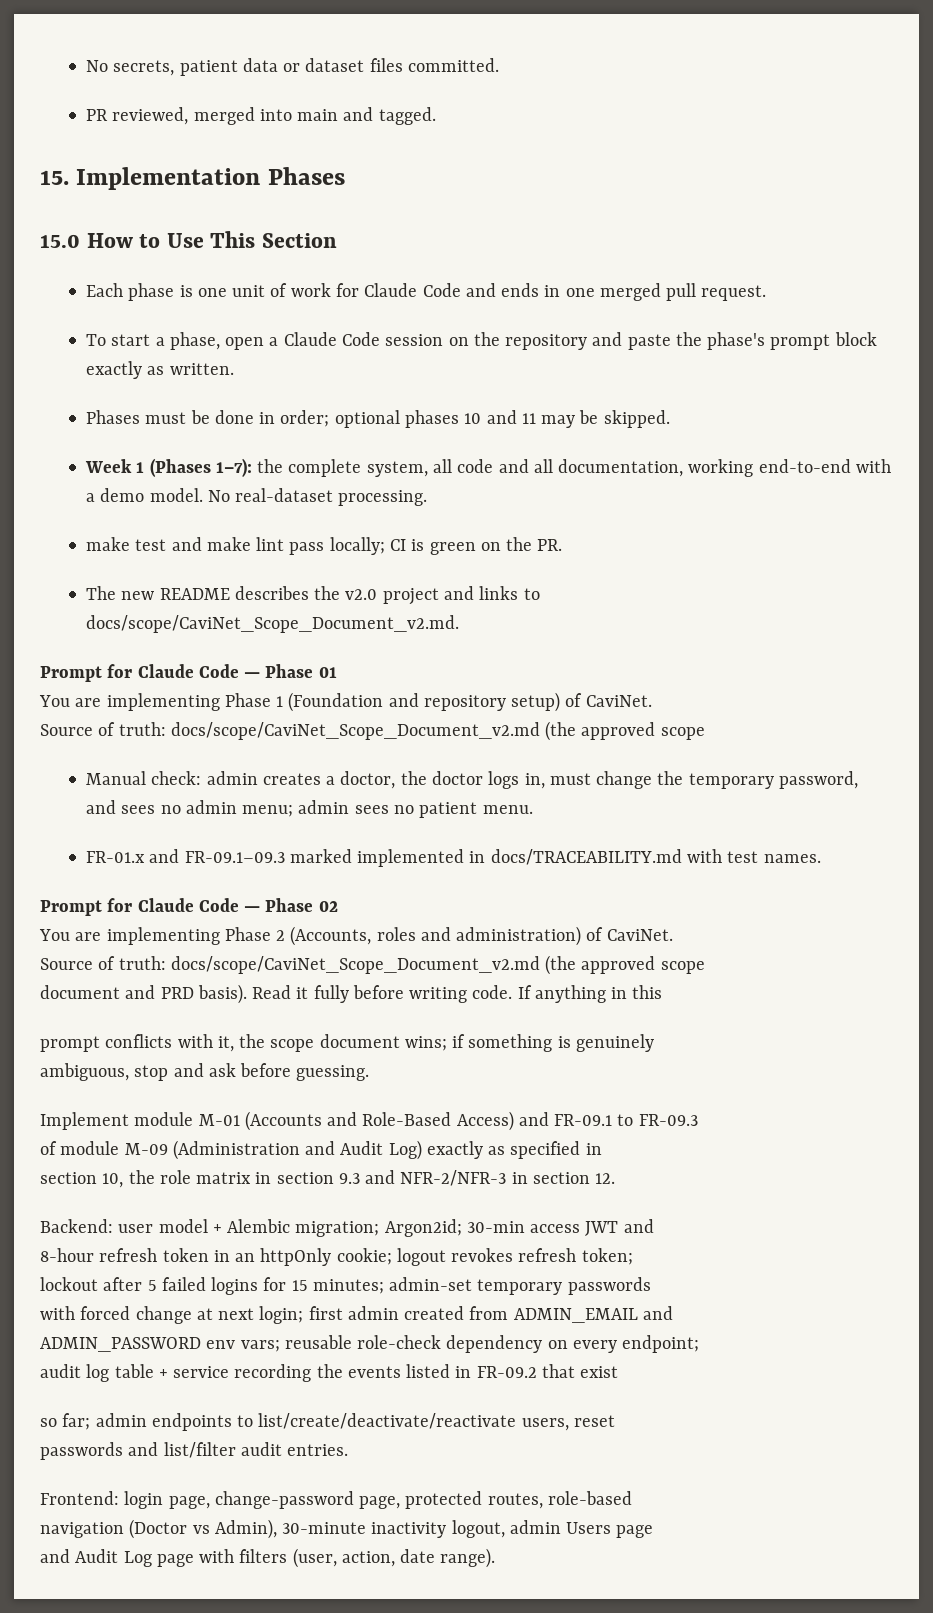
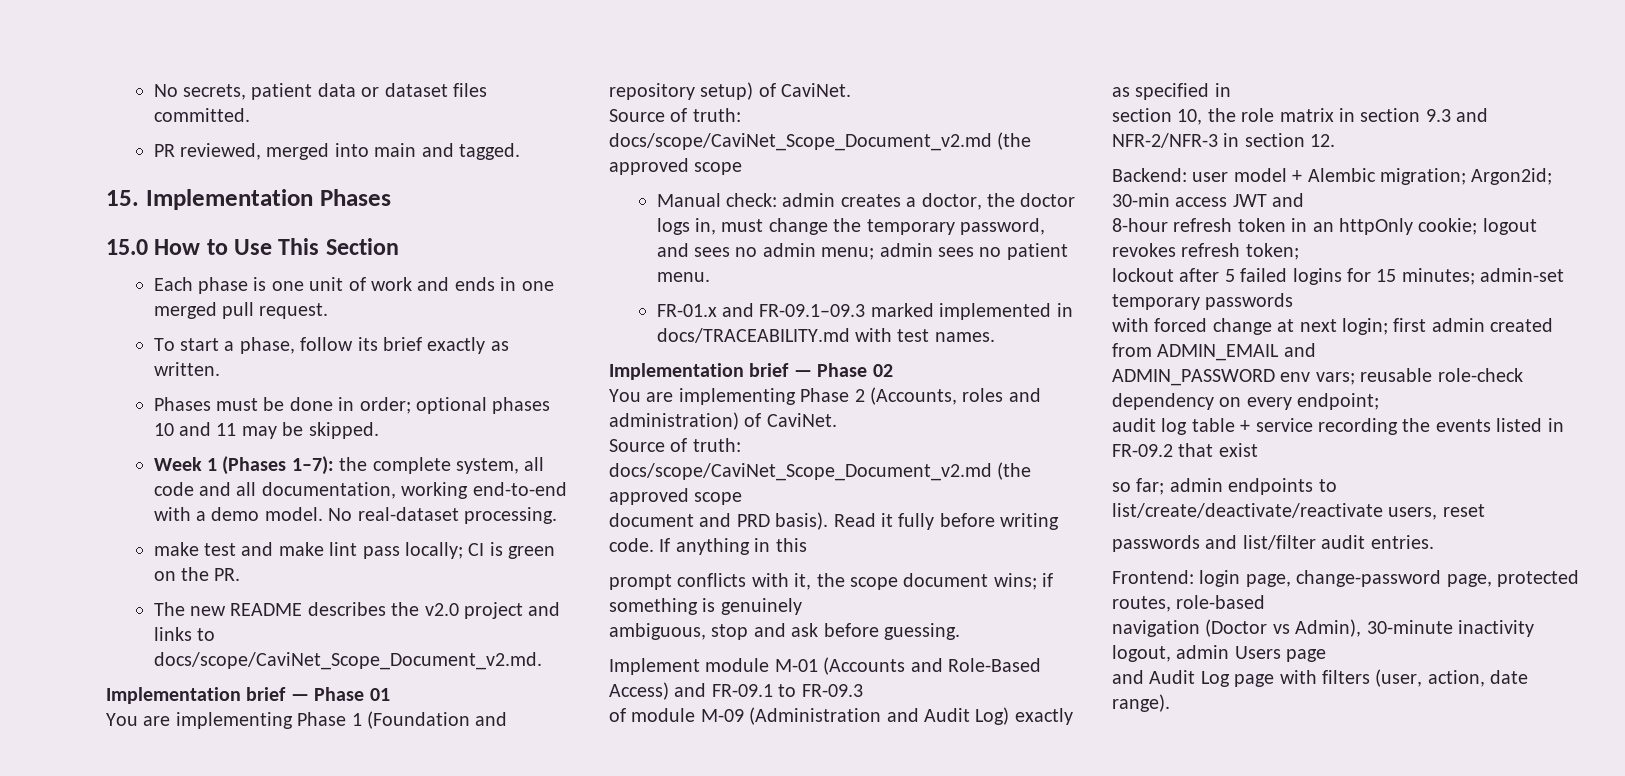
- Each phase is one unit of work for Claude Code and ends in one merged pull request.
+ Each phase is one unit of work and ends in one merged pull request.
- To start a phase, open a Claude Code session on the repository and paste the phase's prompt block exactly as written.
+ To start a phase, follow its brief exactly as written.
- Prompt for Claude Code — Phase 01
+ Implementation brief — Phase 01
- Prompt for Claude Code — Phase 02
+ Implementation brief — Phase 02

